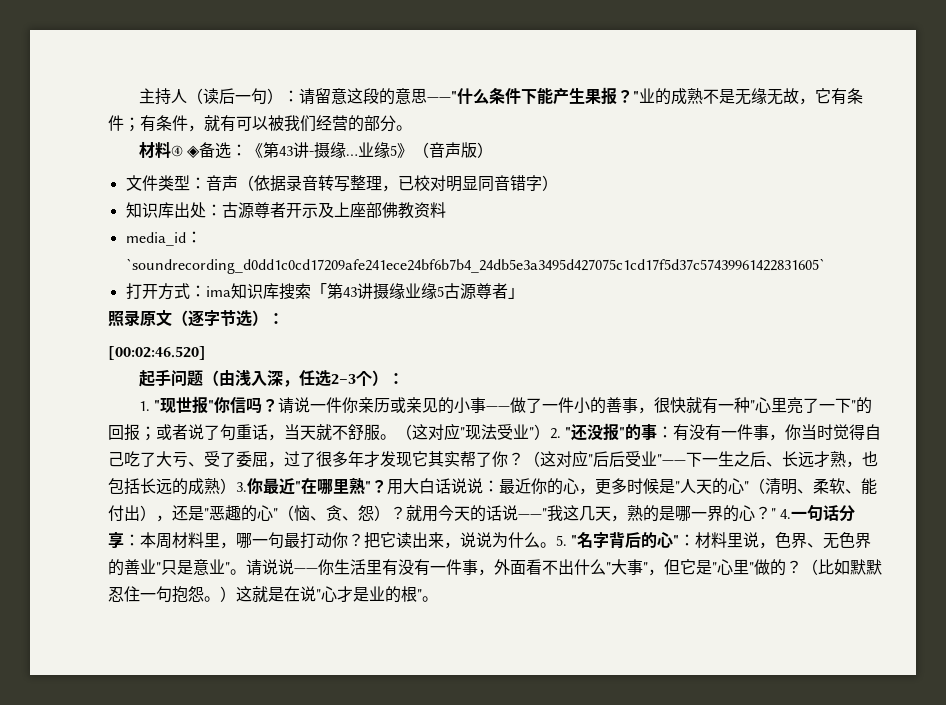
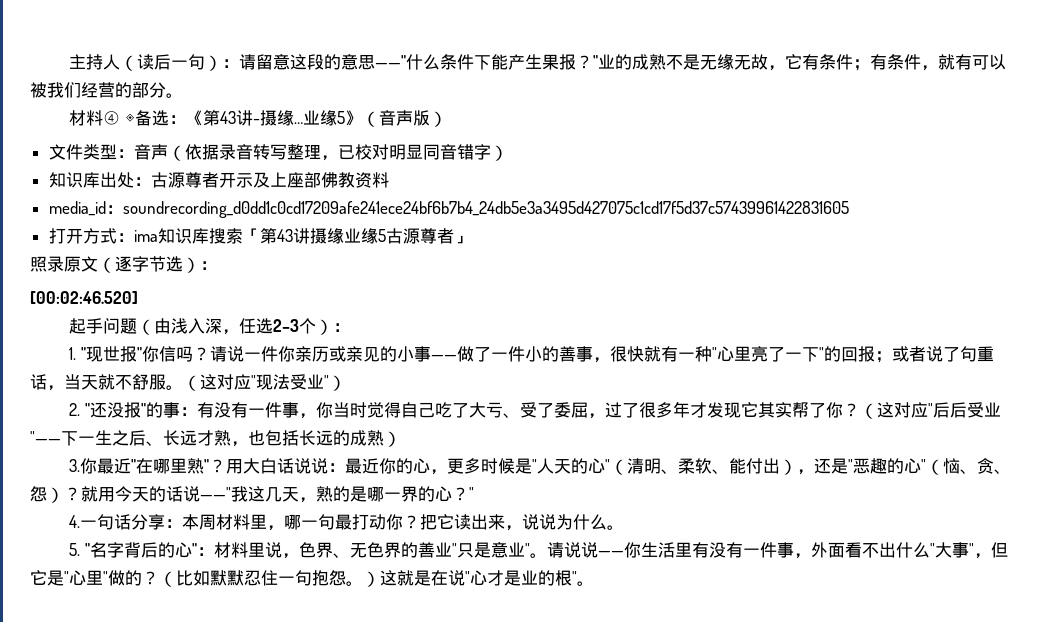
- media_id：`soundrecording_d0dd1c0cd17209afe241ece24bf6b7b4_24db5e3a3495d427075c1cd17f5d37c57439961422831605`
+ media_id：soundrecording_d0dd1c0cd17209afe241ece24bf6b7b4_24db5e3a3495d427075c1cd17f5d37c57439961422831605
- （这对应"现法受业"）2. "还没报"的事：有没有一件事，你当时觉得自己吃了大亏、受了委屈，过了很多年才发现它其实帮了你？
+ （这对应"现法受业"）
+ 2. "还没报"的事：有没有一件事，你当时觉得自己吃了大亏、受了委屈，过了很多年才发现它其实帮了你？
- （这对应"后后受业"——下一生之后、长远才熟，也包括长远的成熟）3.你最近"在哪里熟"？
+ （这对应"后后受业"——下一生之后、长远才熟，也包括长远的成熟）
+ 3.你最近"在哪里熟"？
- 就用今天的话说——"我这几天，熟的是哪一界的心？" 4.一句话分享：本周材料里，哪一句最打动你？
+ 就用今天的话说——"我这几天，熟的是哪一界的心？"
+ 4.一句话分享：本周材料里，哪一句最打动你？
- 把它读出来，说说为什么。5. "名字背后的心"：材料里说，色界、无色界的善业"只是意业"。
+ 把它读出来，说说为什么。
+ 5. "名字背后的心"：材料里说，色界、无色界的善业"只是意业"。

